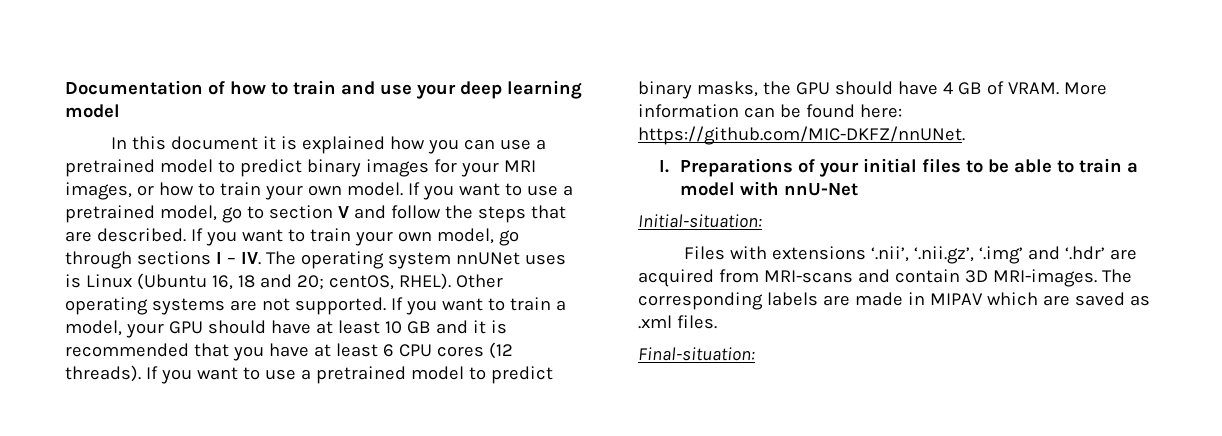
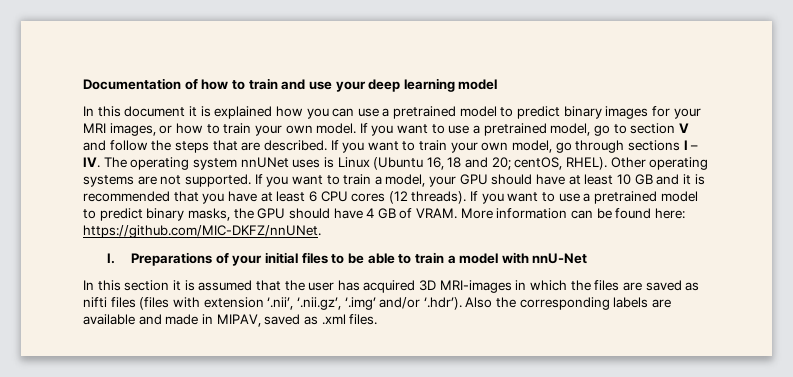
- Initial-situation:
- Files with extensions ‘.nii’, ‘.nii.gz’, ‘.img’ and ‘.hdr’ are acquired from MRI-scans and contain 3D MRI-images. The corresponding labels are made in MIPAV which are saved as .xml files.
+ In this section it is assumed that the user has acquired 3D MRI-images in which the files are saved as nifti files (files with extension ‘.nii’, ‘.nii.gz’, ‘.img’ and/or ‘.hdr’). Also the corresponding labels are available and made in MIPAV, saved as .xml files.
- Final-situation:

